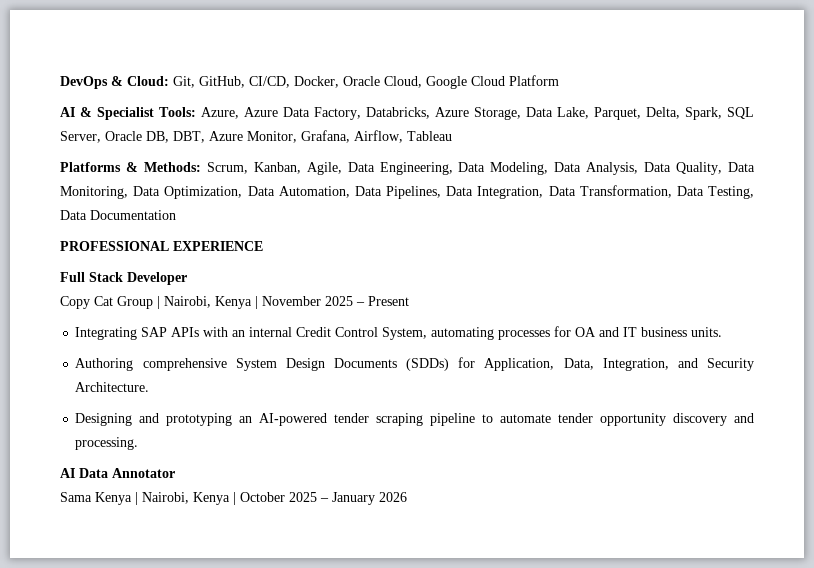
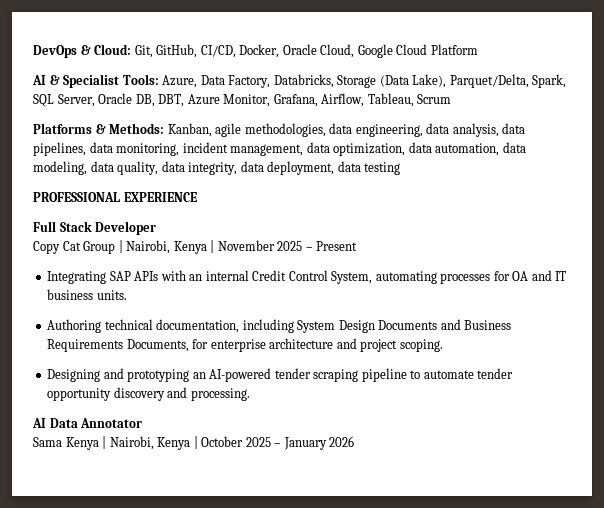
- AI & Specialist Tools: Azure, Azure Data Factory, Databricks, Azure Storage, Data Lake, Parquet, Delta, Spark, SQL Server, Oracle DB, DBT, Azure Monitor, Grafana, Airflow, Tableau
+ AI & Specialist Tools: Azure, Data Factory, Databricks, Storage (Data Lake), Parquet/Delta, Spark, SQL Server, Oracle DB, DBT, Azure Monitor, Grafana, Airflow, Tableau, Scrum
- Platforms & Methods: Scrum, Kanban, Agile, Data Engineering, Data Modeling, Data Analysis, Data Quality, Data Monitoring, Data Optimization, Data Automation, Data Pipelines, Data Integration, Data Transformation, Data Testing, Data Documentation
+ Platforms & Methods: Kanban, agile methodologies, data engineering, data analysis, data pipelines, data monitoring, incident management, data optimization, data automation, data modeling, data quality, data integrity, data deployment, data testing
- Authoring comprehensive System Design Documents (SDDs) for Application, Data, Integration, and Security Architecture.
+ Authoring technical documentation, including System Design Documents and Business Requirements Documents, for enterprise architecture and project scoping.

